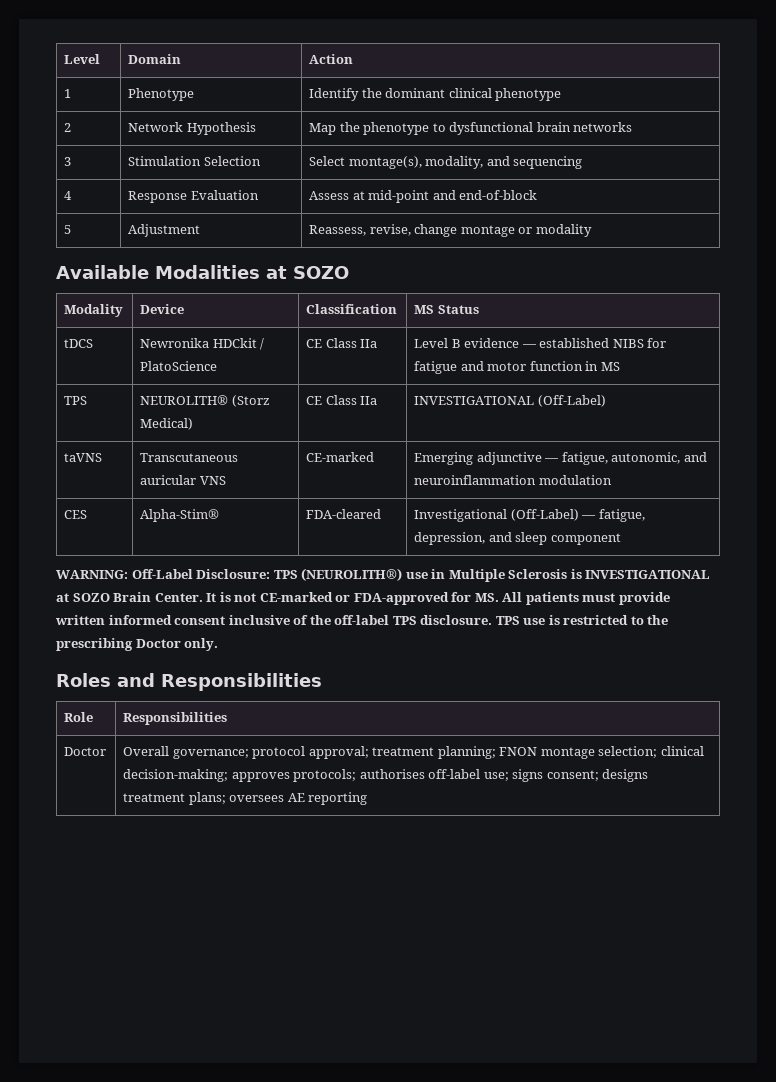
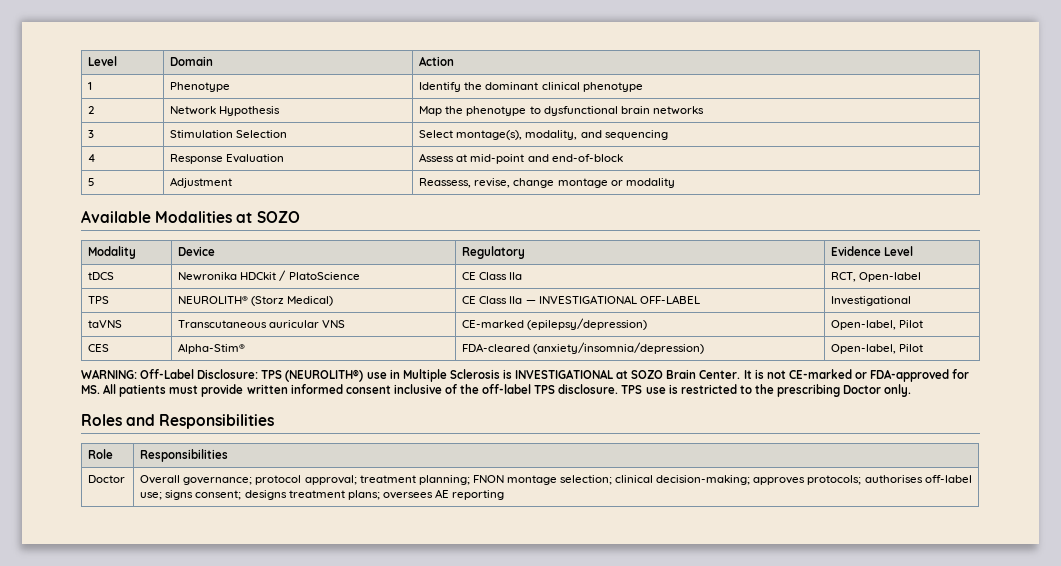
- Modality | Device | Classification | MS Status
+ Modality | Device | Regulatory | Evidence Level
- tDCS | Newronika HDCkit / PlatoScience | CE Class IIa | Level B evidence — established NIBS for fatigue and motor function in MS
+ tDCS | Newronika HDCkit / PlatoScience | CE Class IIa | RCT, Open-label
- TPS | NEUROLITH® (Storz Medical) | CE Class IIa | INVESTIGATIONAL (Off-Label)
+ TPS | NEUROLITH® (Storz Medical) | CE Class IIa — INVESTIGATIONAL OFF-LABEL | Investigational
- taVNS | Transcutaneous auricular VNS | CE-marked | Emerging adjunctive — fatigue, autonomic, and neuroinflammation modulation
- CES | Alpha-Stim® | FDA-cleared | Investigational (Off-Label) — fatigue, depression, and sleep component
+ taVNS | Transcutaneous auricular VNS | CE-marked (epilepsy/depression) | Open-label, Pilot
+ CES | Alpha-Stim® | FDA-cleared (anxiety/insomnia/depression) | Open-label, Pilot

